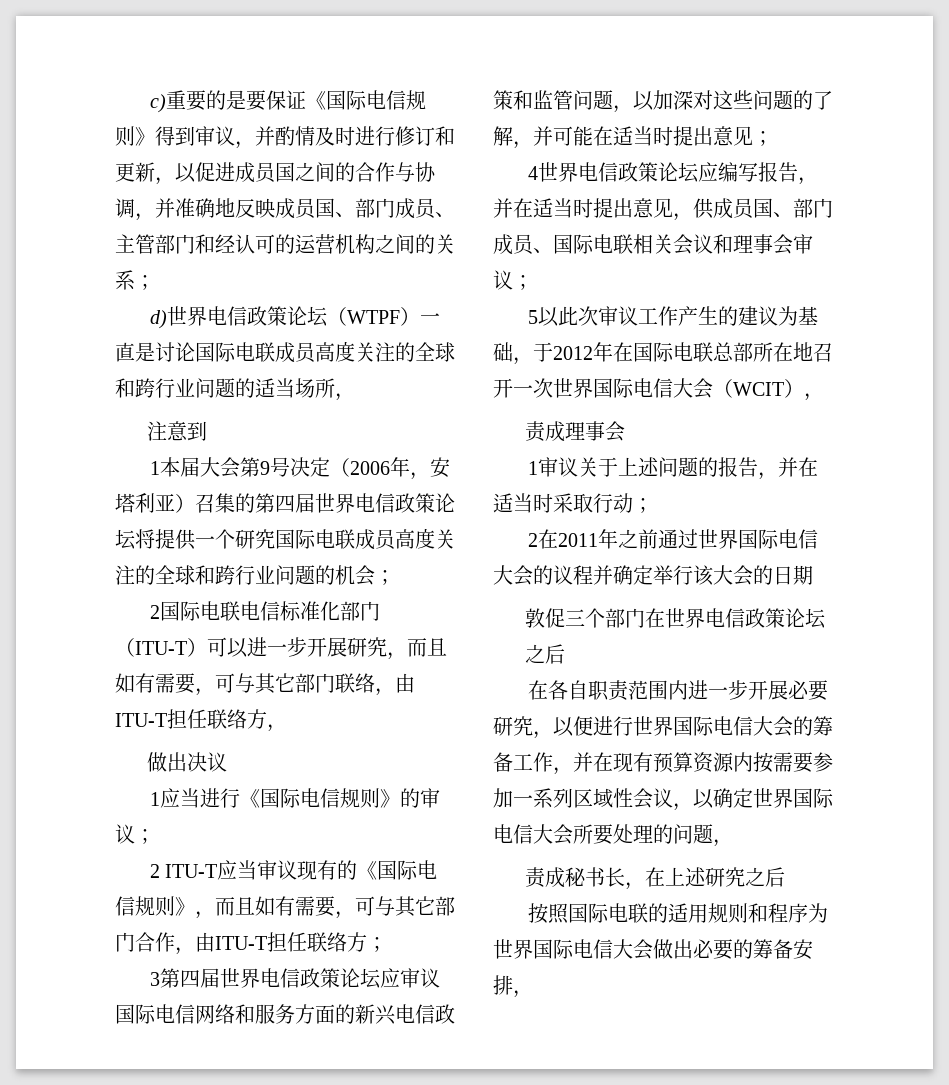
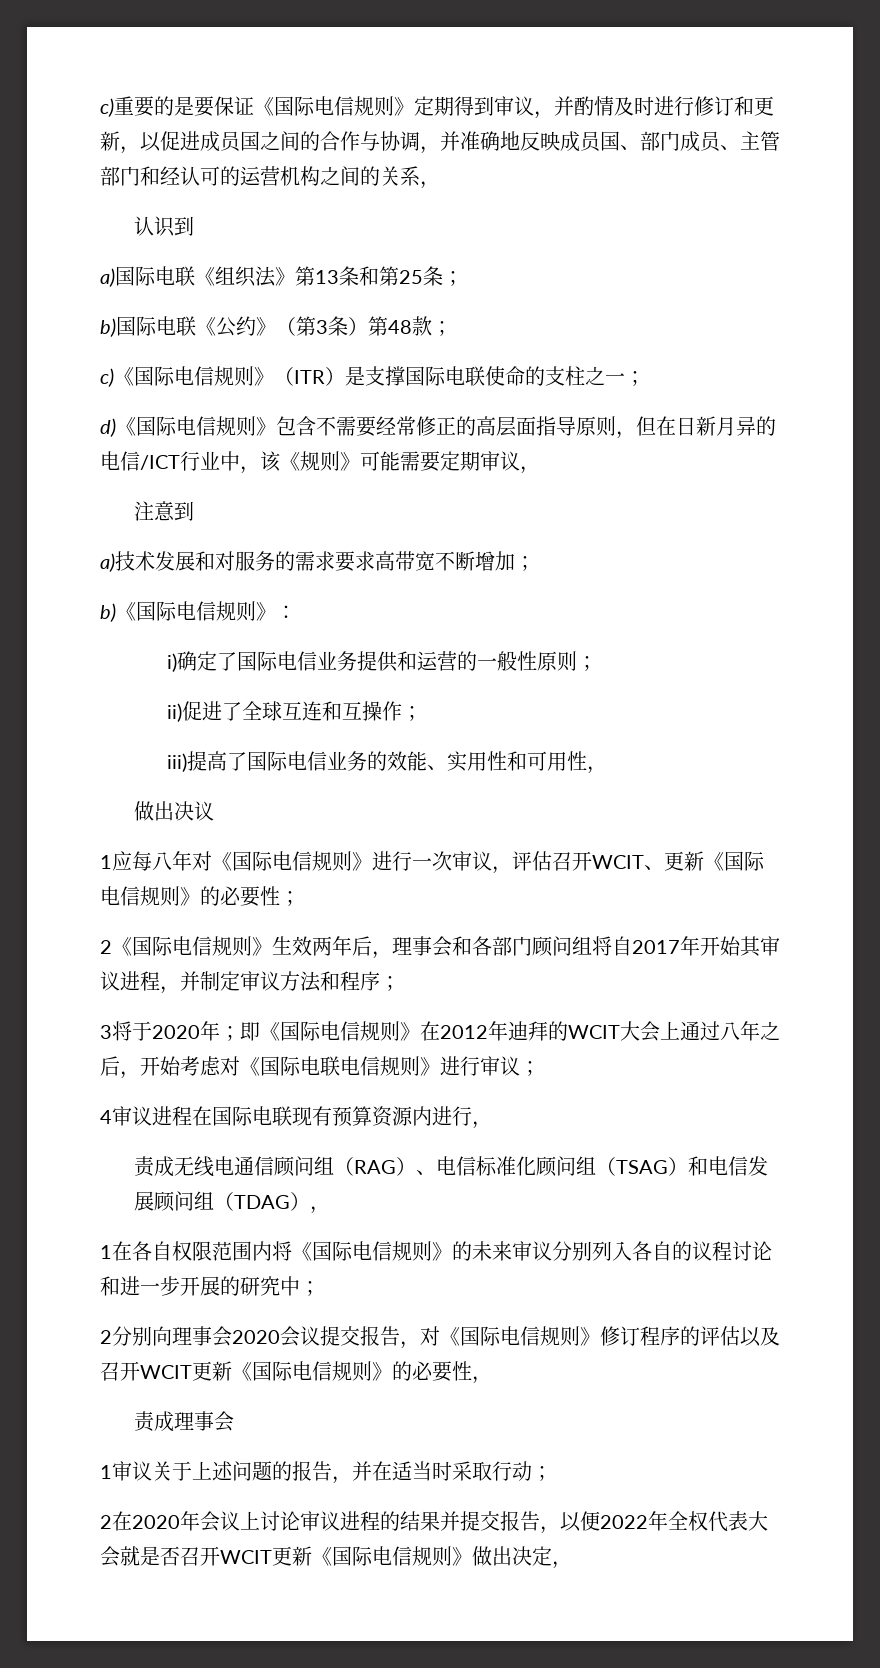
- c)重要的是要保证《国际电信规则》得到审议，并酌情及时进行修订和更新，以促进成员国之间的合作与协调，并准确地反映成员国、部门成员、主管部门和经认可的运营机构之间的关系；
- d)世界电信政策论坛（WTPF）一直是讨论国际电联成员高度关注的全球和跨行业问题的适当场所，
+ c)重要的是要保证《国际电信规则》定期得到审议，并酌情及时进行修订和更新，以促进成员国之间的合作与协调，并准确地反映成员国、部门成员、主管部门和经认可的运营机构之间的关系，
+ 认识到
+ a)国际电联《组织法》第13条和第25条；
+ b)国际电联《公约》（第3条）第48款；
+ c)《国际电信规则》（ITR）是支撑国际电联使命的支柱之一；
+ d)《国际电信规则》包含不需要经常修正的高层面指导原则，但在日新月异的电信/ICT行业中，该《规则》可能需要定期审议，
  注意到
- 1本届大会第9号决定（2006年，安塔利亚）召集的第四届世界电信政策论坛将提供一个研究国际电联成员高度关注的全球和跨行业问题的机会；
- 2国际电联电信标准化部门（ITU-T）可以进一步开展研究，而且如有需要，可与其它部门联络，由ITU-T担任联络方，
+ a)技术发展和对服务的需求要求高带宽不断增加；
+ b)《国际电信规则》：
+ i)确定了国际电信业务提供和运营的一般性原则；
+ ii)促进了全球互连和互操作；
+ iii)提高了国际电信业务的效能、实用性和可用性，
  做出决议
- 1应当进行《国际电信规则》的审议；
- 2 ITU-T应当审议现有的《国际电信规则》，而且如有需要，可与其它部门合作，由ITU-T担任联络方；
- 3第四届世界电信政策论坛应审议国际电信网络和服务方面的新兴电信政策和监管问题，以加深对这些问题的了解，并可能在适当时提出意见；
- 4世界电信政策论坛应编写报告，并在适当时提出意见，供成员国、部门成员、国际电联相关会议和理事会审议；
- 5以此次审议工作产生的建议为基础，于2012年在国际电联总部所在地召开一次世界国际电信大会（WCIT），
+ 1应每八年对《国际电信规则》进行一次审议，评估召开WCIT、更新《国际电信规则》的必要性；
+ 2《国际电信规则》生效两年后，理事会和各部门顾问组将自2017年开始其审议进程，并制定审议方法和程序；
+ 3将于2020年；即《国际电信规则》在2012年迪拜的WCIT大会上通过八年之后，开始考虑对《国际电联电信规则》进行审议；
+ 4审议进程在国际电联现有预算资源内进行，
+ 责成无线电通信顾问组（RAG）、电信标准化顾问组（TSAG）和电信发展顾问组（TDAG），
+ 1在各自权限范围内将《国际电信规则》的未来审议分别列入各自的议程讨论和进一步开展的研究中；
+ 2分别向理事会2020会议提交报告，对《国际电信规则》修订程序的评估以及召开WCIT更新《国际电信规则》的必要性，
- 2在2011年之前通过世界国际电信大会的议程并确定举行该大会的日期
- 敦促三个部门在世界电信政策论坛之后
- 在各自职责范围内进一步开展必要研究，以便进行世界国际电信大会的筹备工作，并在现有预算资源内按需要参加一系列区域性会议，以确定世界国际电信大会所要处理的问题，
- 责成秘书长，在上述研究之后
- 按照国际电联的适用规则和程序为世界国际电信大会做出必要的筹备安排，
+ 2在2020年会议上讨论审议进程的结果并提交报告，以便2022年全权代表大会就是否召开WCIT更新《国际电信规则》做出决定，

